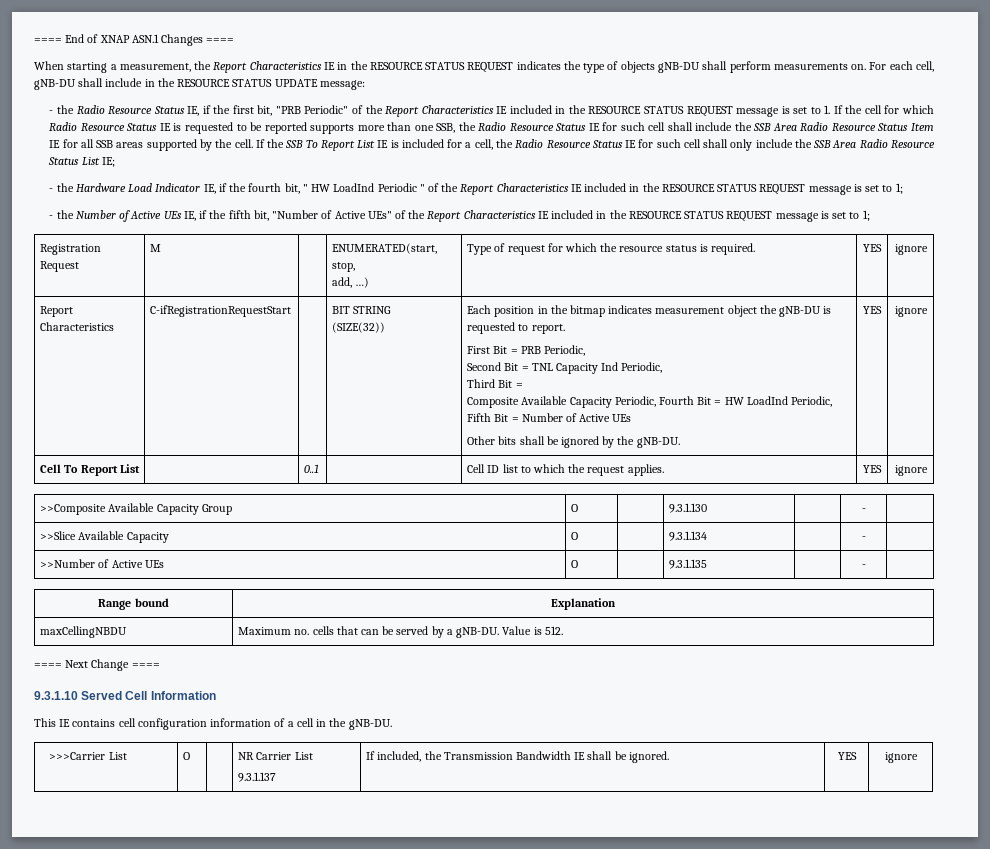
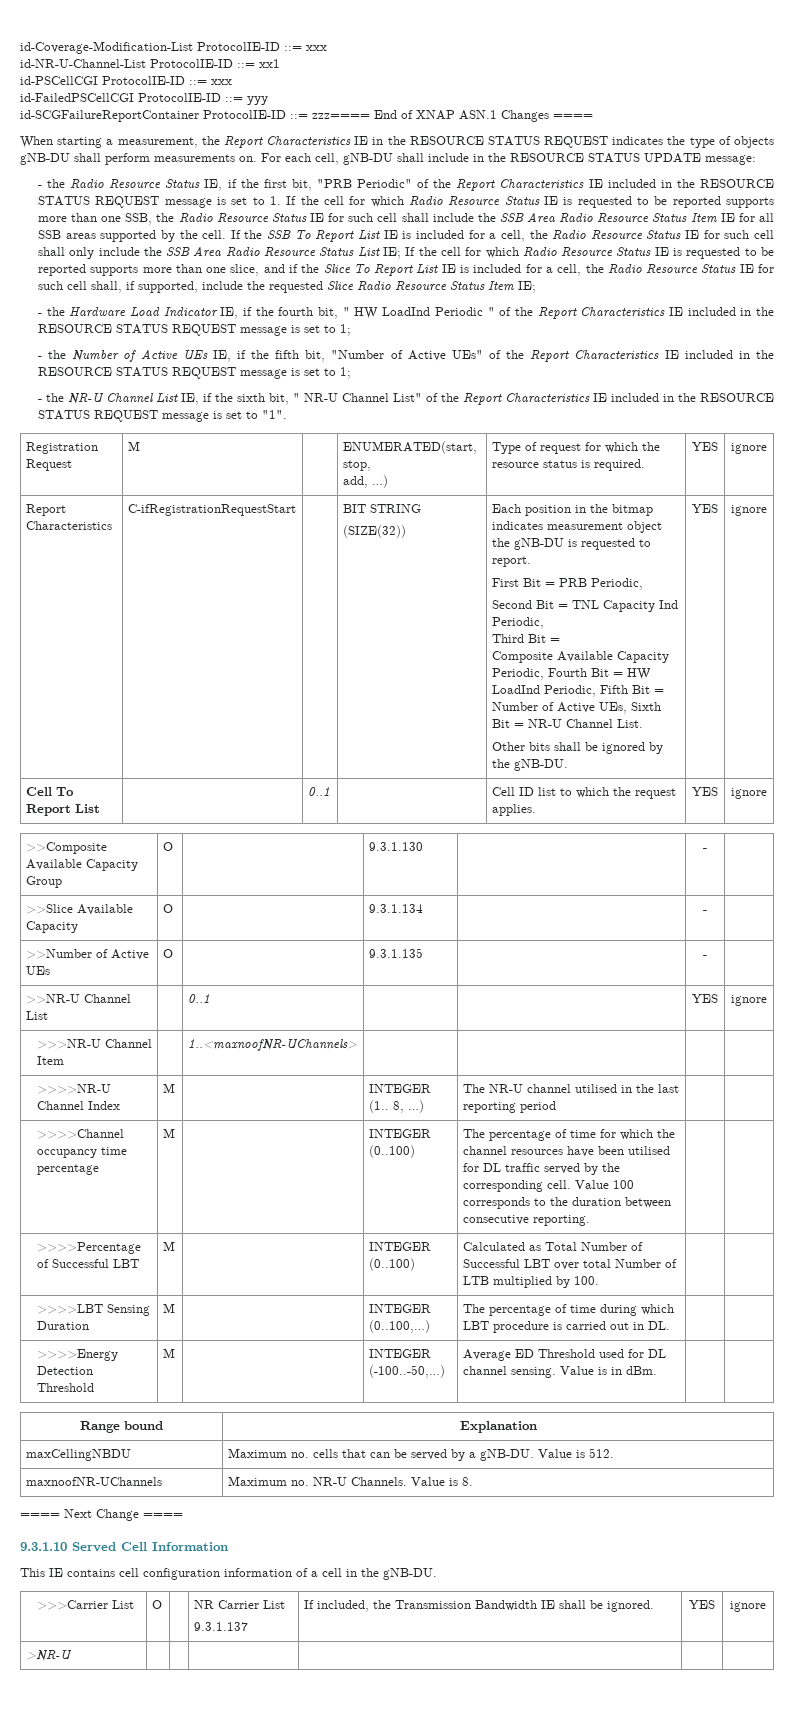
- ==== End of XNAP ASN.1 Changes ====
+ id-Coverage-Modification-List ProtocolIE-ID ::= xxx
+ id-NR-U-Channel-List ProtocolIE-ID ::= xx1
+ id-PSCellCGI ProtocolIE-ID ::= xxx
+ id-FailedPSCellCGI ProtocolIE-ID ::= yyy
+ id-SCGFailureReportContainer ProtocolIE-ID ::= zzz==== End of XNAP ASN.1 Changes ====
- If the SSB To Report List IE is included for a cell, the Radio Resource Status IE for such cell shall only include the SSB Area Radio Resource Status List IE;
+ If the SSB To Report List IE is included for a cell, the Radio Resource Status IE for such cell shall only include the SSB Area Radio Resource Status List IE; If the cell for which Radio Resource Status IE is requested to be reported supports more than one slice, and if the Slice To Report List IE is included for a cell, the Radio Resource Status IE for such cell shall, if supported, include the requested Slice Radio Resource Status Item IE;
+ - the NR-U Channel List IE, if the sixth bit, " NR-U Channel List" of the Report Characteristics IE included in the RESOURCE STATUS REQUEST message is set to "1".
- Composite Available Capacity Periodic, Fourth Bit = HW LoadInd Periodic, Fifth Bit = Number of Active UEs
+ Composite Available Capacity Periodic, Fourth Bit = HW LoadInd Periodic, Fifth Bit = Number of Active UEs, Sixth Bit = NR-U Channel List.
+ >>NR-U Channel List | | 0..1 | | | YES | ignore
+ >>>NR-U Channel Item | | 1..<maxnoofNR-UChannels> | | | |
+ >>>>NR-U Channel Index | M | | INTEGER (1.. 8, …) | The NR-U channel utilised in the last reporting period | |
+ >>>>Channel occupancy time percentage | M | | INTEGER (0..100) | The percentage of time for which the channel resources have been utilised for DL traffic served by the corresponding cell. Value 100 corresponds to the duration between consecutive reporting. | |
+ >>>>Percentage of Successful LBT | M | | INTEGER (0..100) | Calculated as Total Number of Successful LBT over total Number of LTB multiplied by 100. | |
+ >>>>LBT Sensing Duration | M | | INTEGER (0..100,…) | The percentage of time during which LBT procedure is carried out in DL. | |
+ >>>>Energy Detection Threshold | M | | INTEGER (-100..-50,…) | Average ED Threshold used for DL channel sensing. Value is in dBm. | |
+ maxnoofNR-UChannels | Maximum no. NR-U Channels. Value is 8.
+ >NR-U | | | | | |

